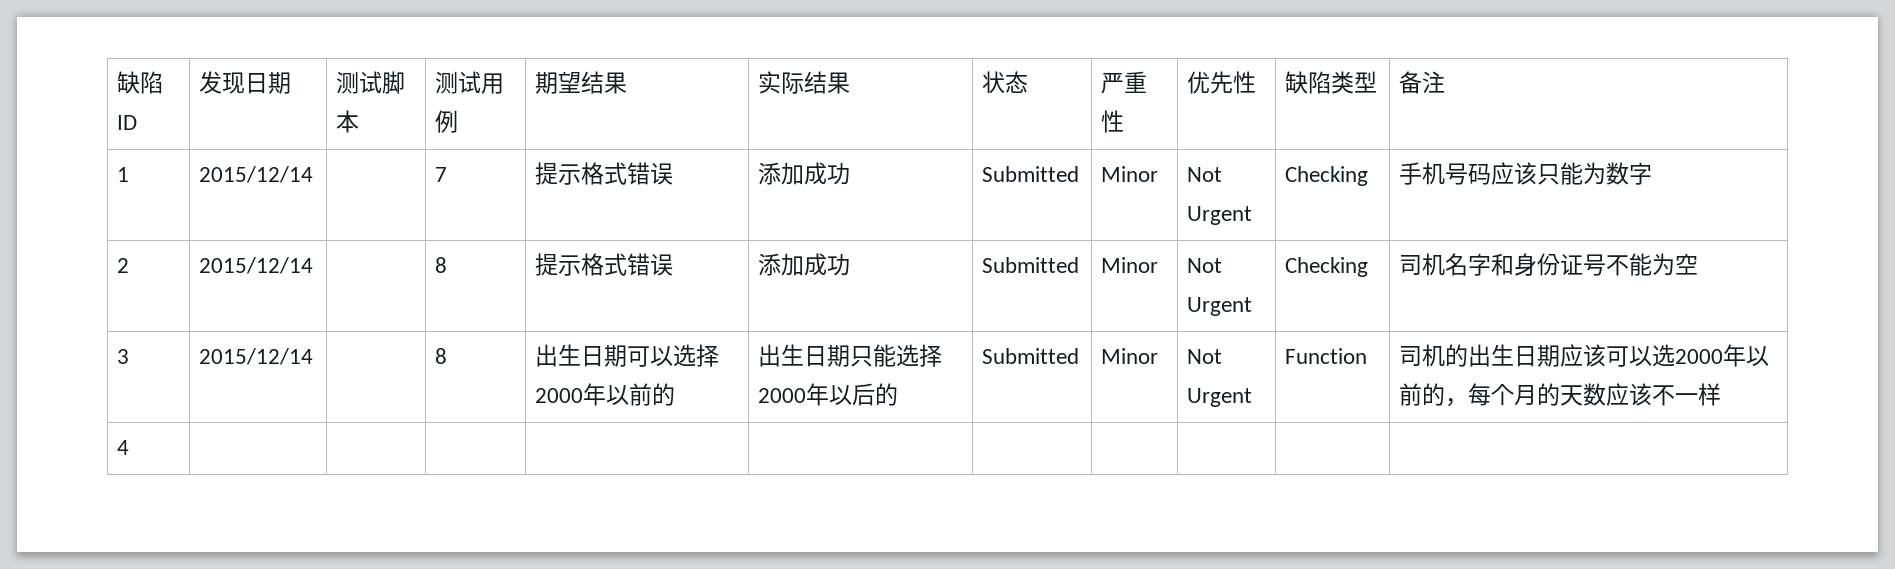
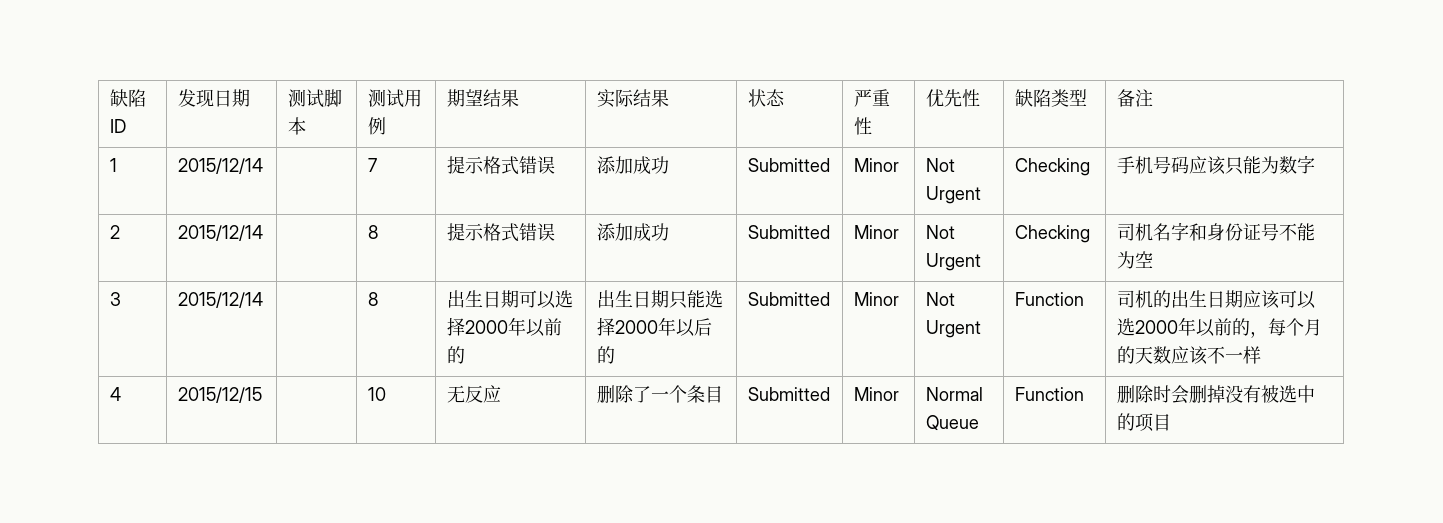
- 4 | | | | | | | | | |
+ 4 | 2015/12/15 | | 10 | 无反应 | 删除了一个条目 | Submitted | Minor | Normal Queue | Function | 删除时会删掉没有被选中的项目

